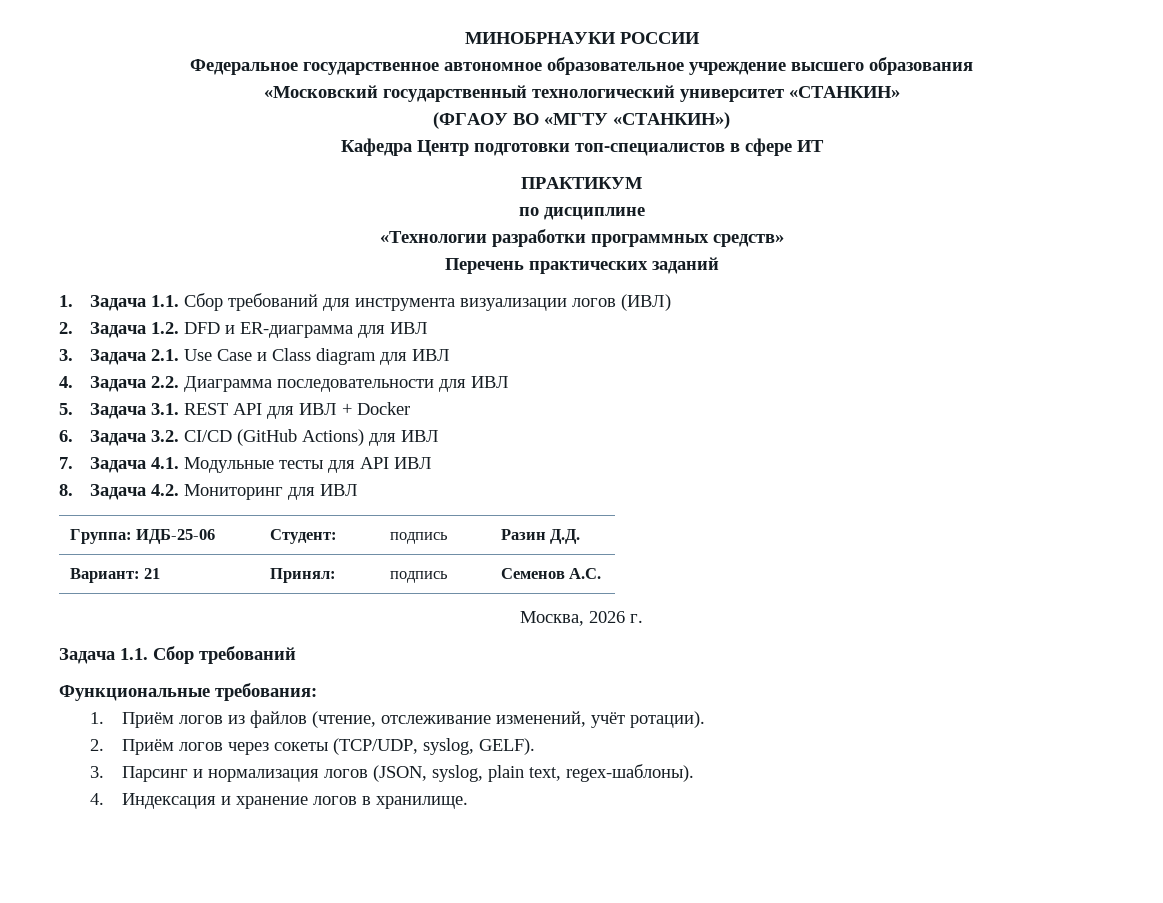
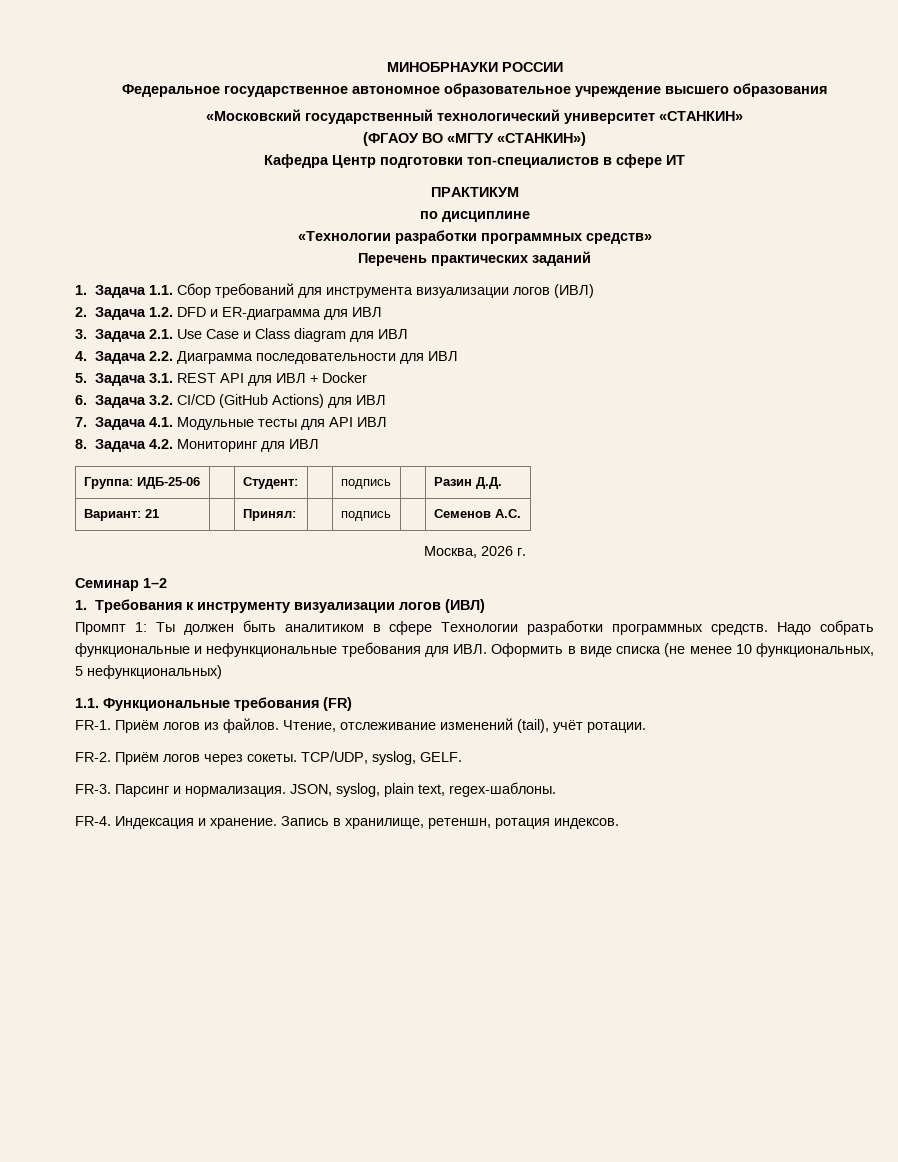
  Москва, 2026 г.
- Задача 1.1. Сбор требований
- Функциональные требования:
- 1. Приём логов из файлов (чтение, отслеживание изменений, учёт ротации).
- 2. Приём логов через сокеты (TCP/UDP, syslog, GELF).
- 3. Парсинг и нормализация логов (JSON, syslog, plain text, regex-шаблоны).
- 4. Индексация и хранение логов в хранилище.
+ Семинар 1–2
+ 1. Требования к инструменту визуализации логов (ИВЛ)
+ Промпт 1: Ты должен быть аналитиком в сфере Технологии разработки программных средств. Надо собрать функциональные и нефункциональные требования для ИВЛ. Оформить в виде списка (не менее 10 функциональных, 5 нефункциональных)
+ 1.1. Функциональные требования (FR)
+ FR-1. Приём логов из файлов. Чтение, отслеживание изменений (tail), учёт ротации.
+ FR-2. Приём логов через сокеты. TCP/UDP, syslog, GELF.
+ FR-3. Парсинг и нормализация. JSON, syslog, plain text, regex-шаблоны.
+ FR-4. Индексация и хранение. Запись в хранилище, ретеншн, ротация индексов.

